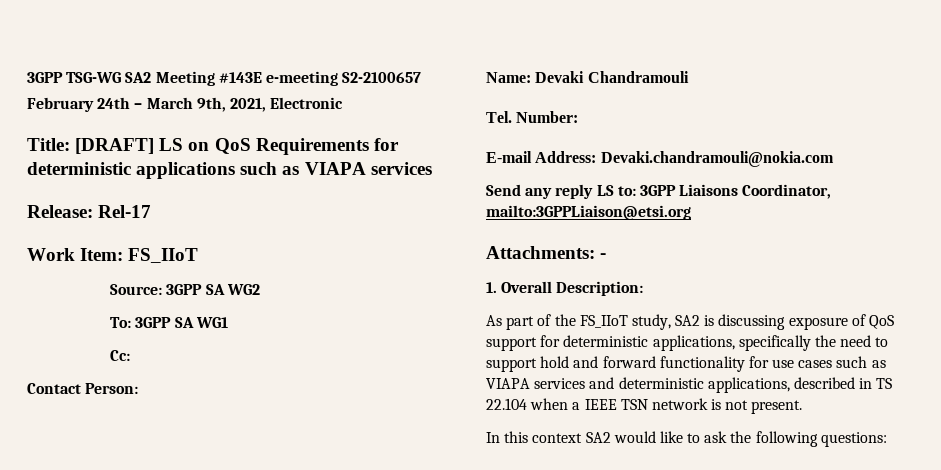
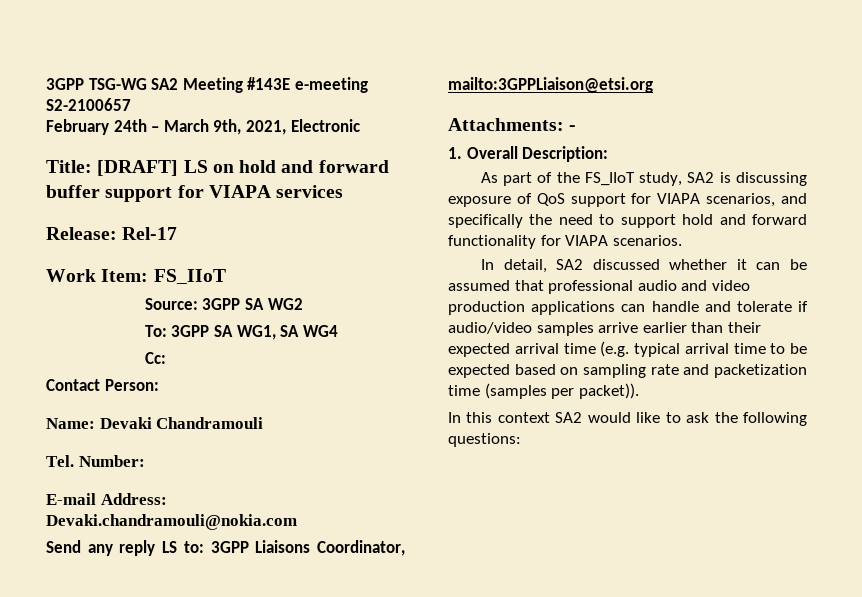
- Title: [DRAFT] LS on QoS Requirements for deterministic applications such as VIAPA services
+ Title: [DRAFT] LS on hold and forward buffer support for VIAPA services
- To: 3GPP SA WG1
+ To: 3GPP SA WG1, SA WG4
- As part of the FS_IIoT study, SA2 is discussing exposure of QoS support for deterministic applications, specifically the need to support hold and forward functionality for use cases such as VIAPA services and deterministic applications, described in TS 22.104 when a IEEE TSN network is not present.
+ As part of the FS_IIoT study, SA2 is discussing exposure of QoS support for VIAPA scenarios, and specifically the need to support hold and forward functionality for VIAPA scenarios.
+ In detail, SA2 discussed whether it can be assumed that professional audio and video production applications can handle and tolerate if audio/video samples arrive earlier than their expected arrival time (e.g. typical arrival time to be expected based on sampling rate and packetization time (samples per packet)).

